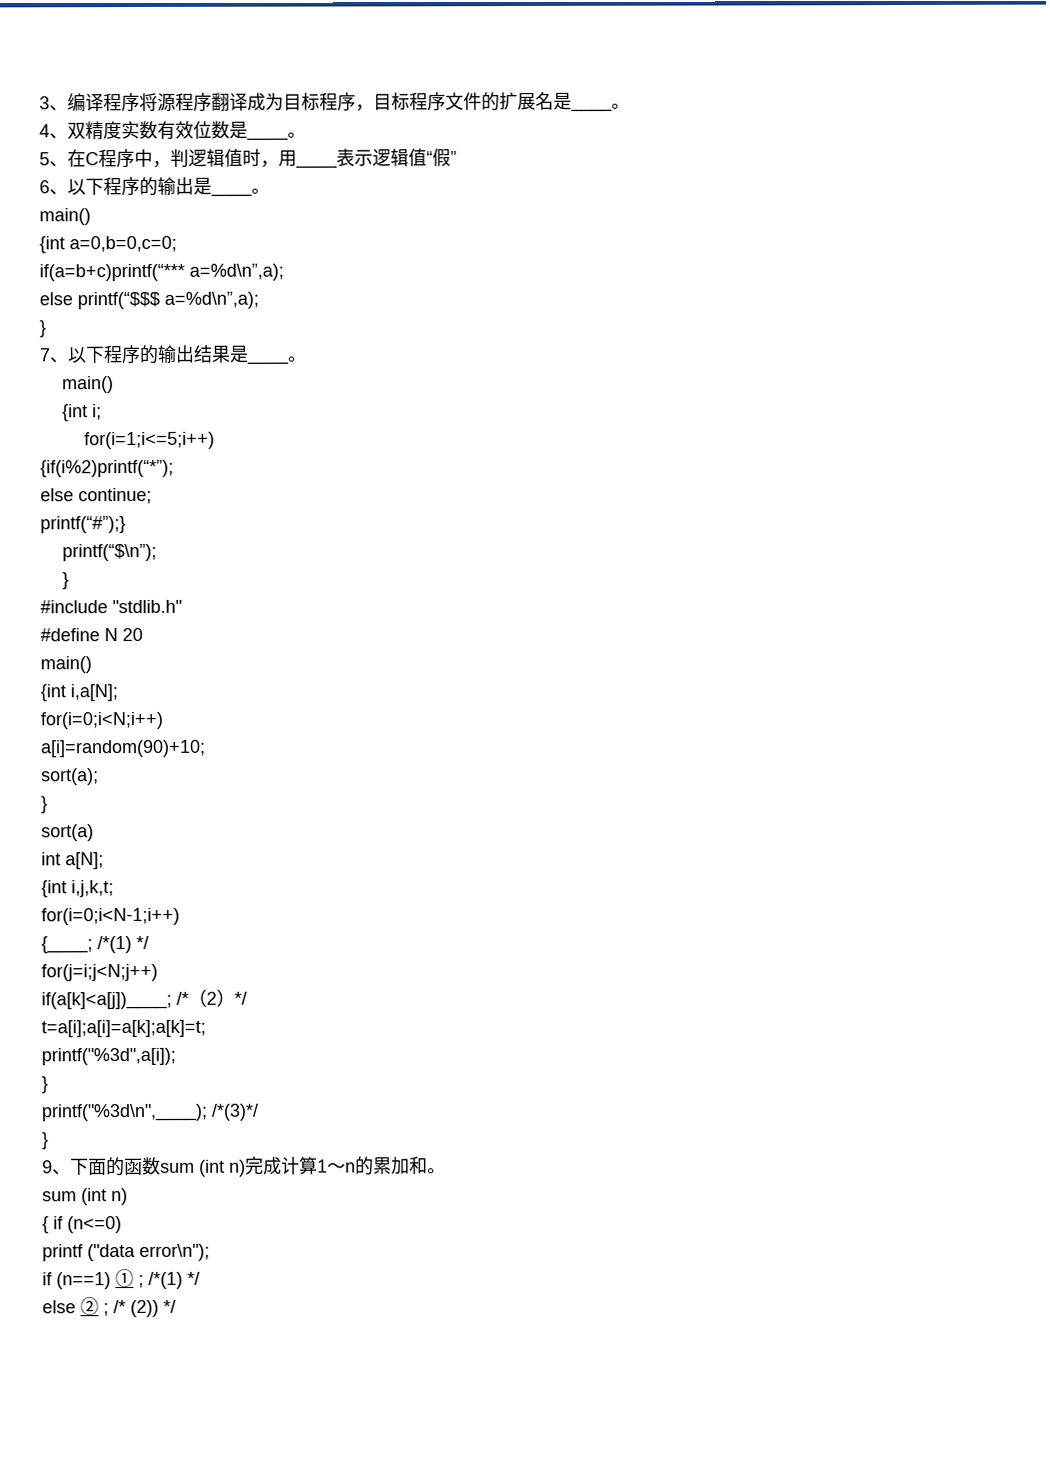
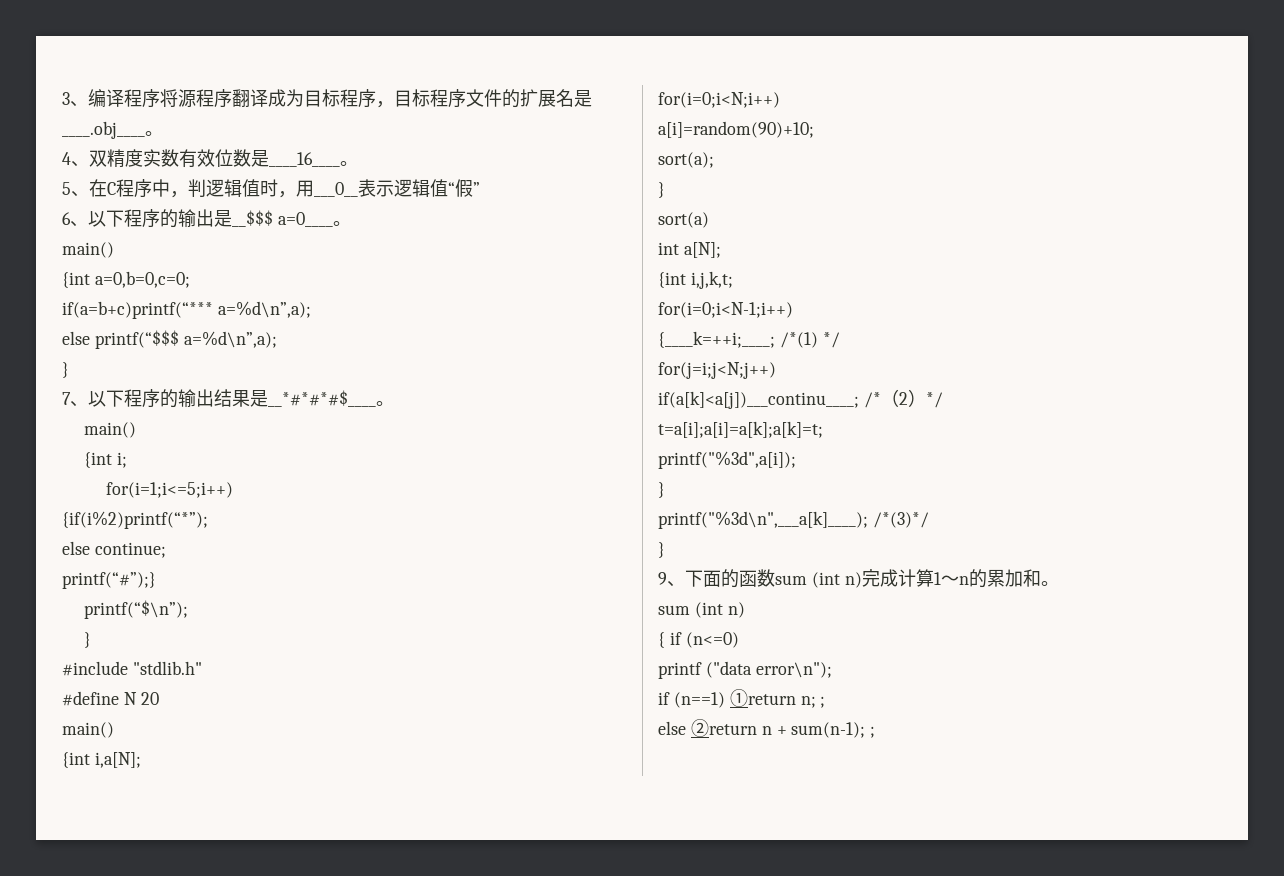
- 3、编译程序将源程序翻译成为目标程序，目标程序文件的扩展名是____。
+ 3、编译程序将源程序翻译成为目标程序，目标程序文件的扩展名是____.obj____。
- 4、双精度实数有效位数是____。
+ 4、双精度实数有效位数是____16____。
- 5、在C程序中，判逻辑值时，用____表示逻辑值“假”
+ 5、在C程序中，判逻辑值时，用___0__表示逻辑值“假”
- 6、以下程序的输出是____。
+ 6、以下程序的输出是__$$$ a=0____。
- 7、以下程序的输出结果是____。
+ 7、以下程序的输出结果是__*#*#*#$____。
- {____; /*(1) */
+ {____k=++i;____; /*(1) */
- if(a[k]<a[j])____; /*（2）*/
+ if(a[k]<a[j])___continu____; /*（2）*/
- printf("%3d\n",____); /*(3)*/
+ printf("%3d\n",___a[k]____); /*(3)*/
- if (n==1) ① ; /*(1) */
- else ② ; /* (2)) */
+ if (n==1) ①return n; ;
+ else ②return n + sum(n-1); ;

